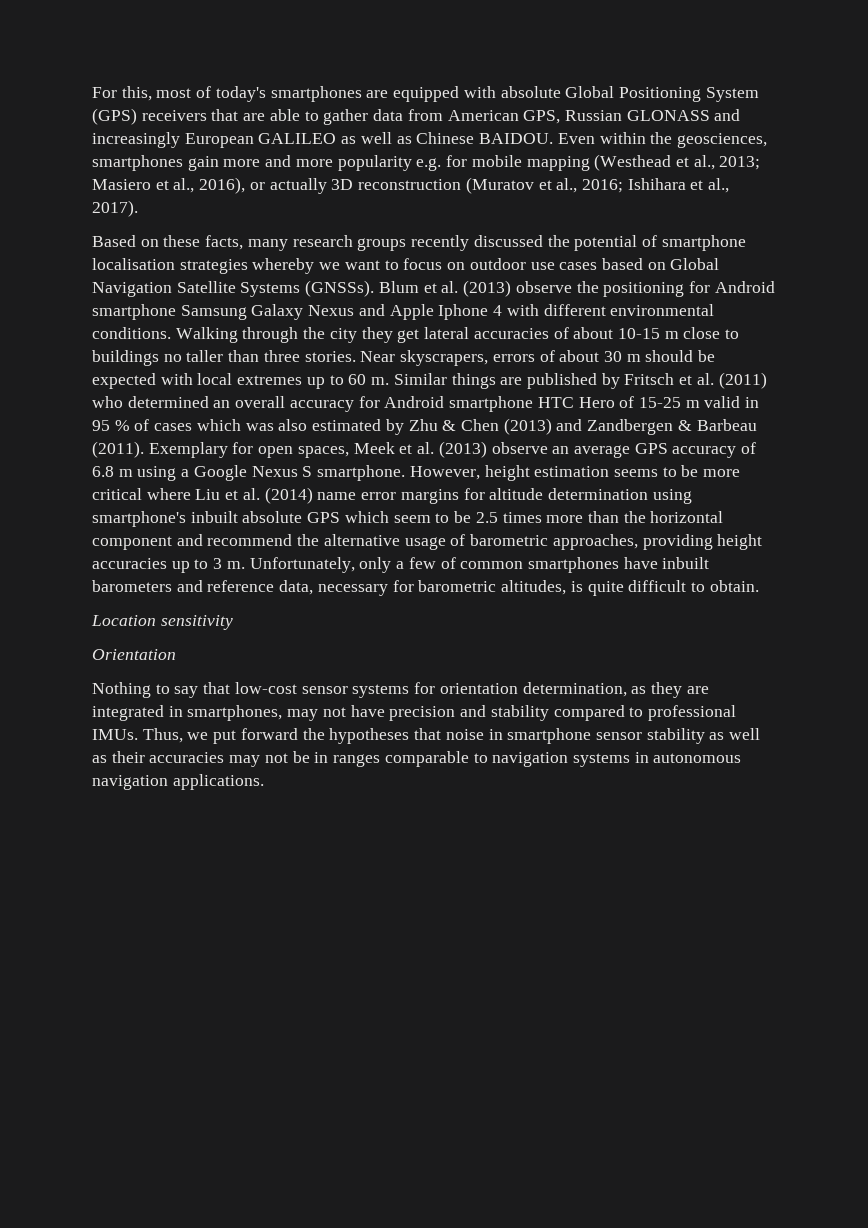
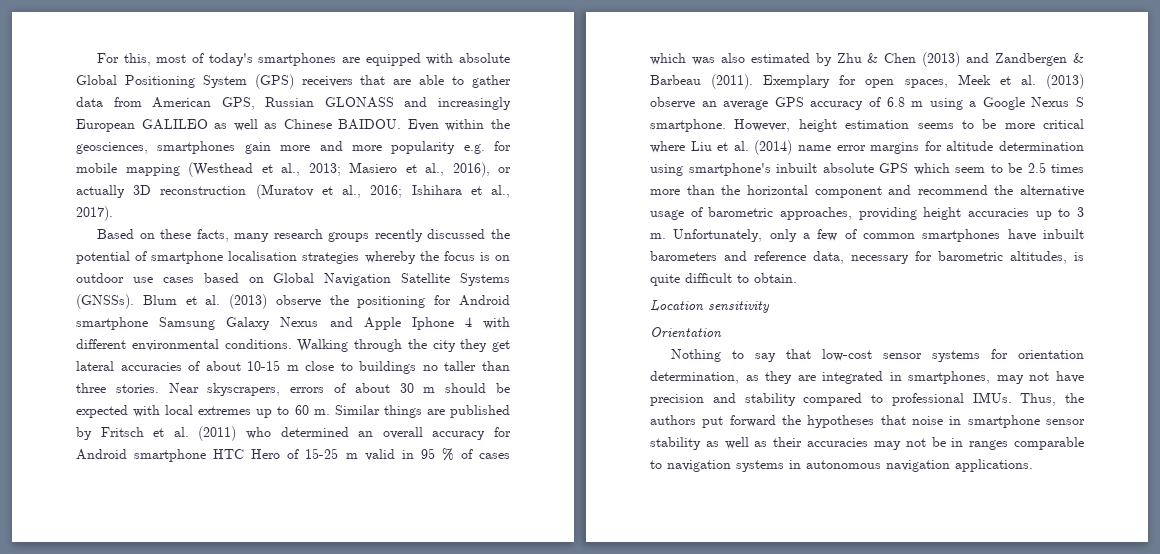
- Based on these facts, many research groups recently discussed the potential of smartphone localisation strategies whereby we want to focus on outdoor use cases based on Global Navigation Satellite Systems (GNSSs).
+ Based on these facts, many research groups recently discussed the potential of smartphone localisation strategies whereby the focus is on outdoor use cases based on Global Navigation Satellite Systems (GNSSs).
- Thus, we put forward the hypotheses that noise in smartphone sensor stability as well as their accuracies may not be in ranges comparable to navigation systems in autonomous navigation applications.
+ Thus, the authors put forward the hypotheses that noise in smartphone sensor stability as well as their accuracies may not be in ranges comparable to navigation systems in autonomous navigation applications.

